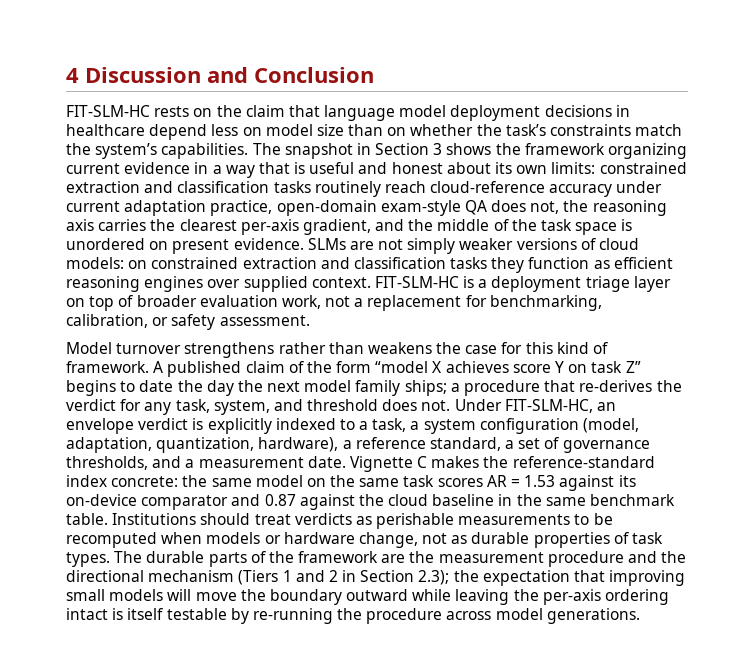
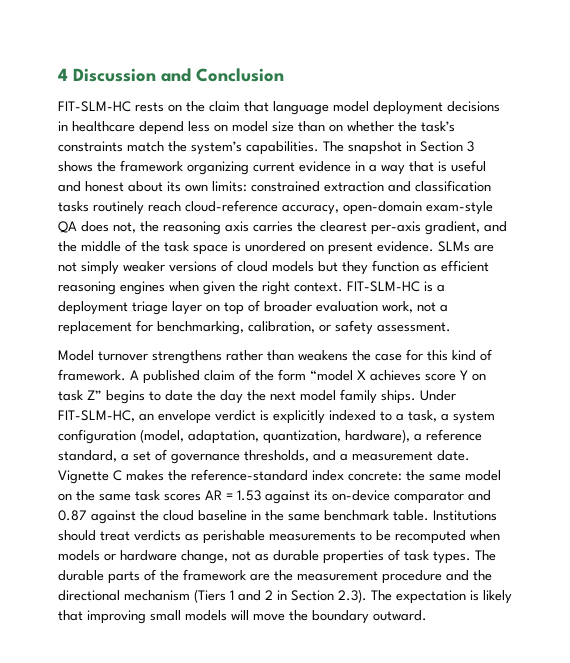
- The snapshot in Section 3 shows the framework organizing current evidence in a way that is useful and honest about its own limits: constrained extraction and classification tasks routinely reach cloud-reference accuracy under current adaptation practice, open-domain exam-style QA does not, the reasoning axis carries the clearest per-axis gradient, and the middle of the task space is unordered on present evidence.
+ The snapshot in Section 3 shows the framework organizing current evidence in a way that is useful and honest about its own limits: constrained extraction and classification tasks routinely reach cloud-reference accuracy, open-domain exam-style QA does not, the reasoning axis carries the clearest per-axis gradient, and the middle of the task space is unordered on present evidence.
- SLMs are not simply weaker versions of cloud models: on constrained extraction and classification tasks they function as efficient reasoning engines over supplied context.
+ SLMs are not simply weaker versions of cloud models but they function as efficient reasoning engines when given the right context.
- A published claim of the form “model X achieves score Y on task Z” begins to date the day the next model family ships; a procedure that re-derives the verdict for any task, system, and threshold does not.
+ A published claim of the form “model X achieves score Y on task Z” begins to date the day the next model family ships.
- The durable parts of the framework are the measurement procedure and the directional mechanism (Tiers 1 and 2 in Section 2.3); the expectation that improving small models will move the boundary outward while leaving the per-axis ordering intact is itself testable by re-running the procedure across model generations.
+ The durable parts of the framework are the measurement procedure and the directional mechanism (Tiers 1 and 2 in Section 2.3). The expectation is likely that improving small models will move the boundary outward.

